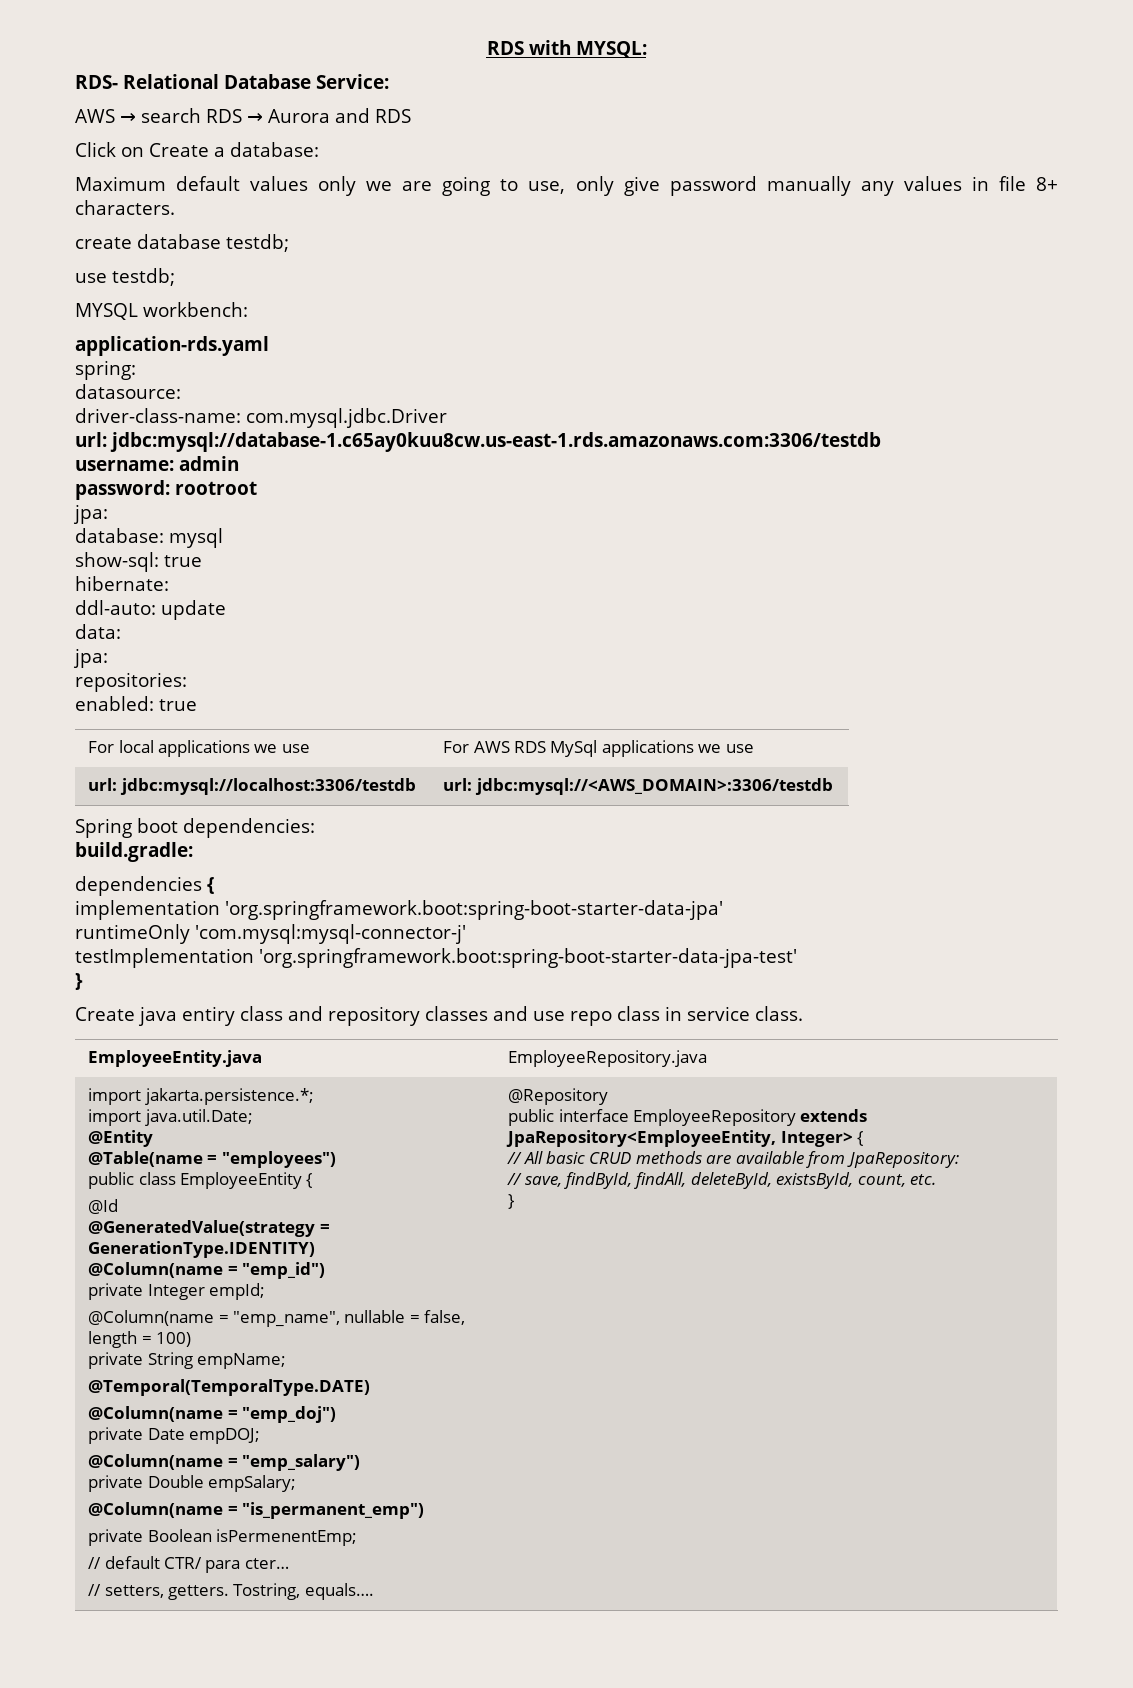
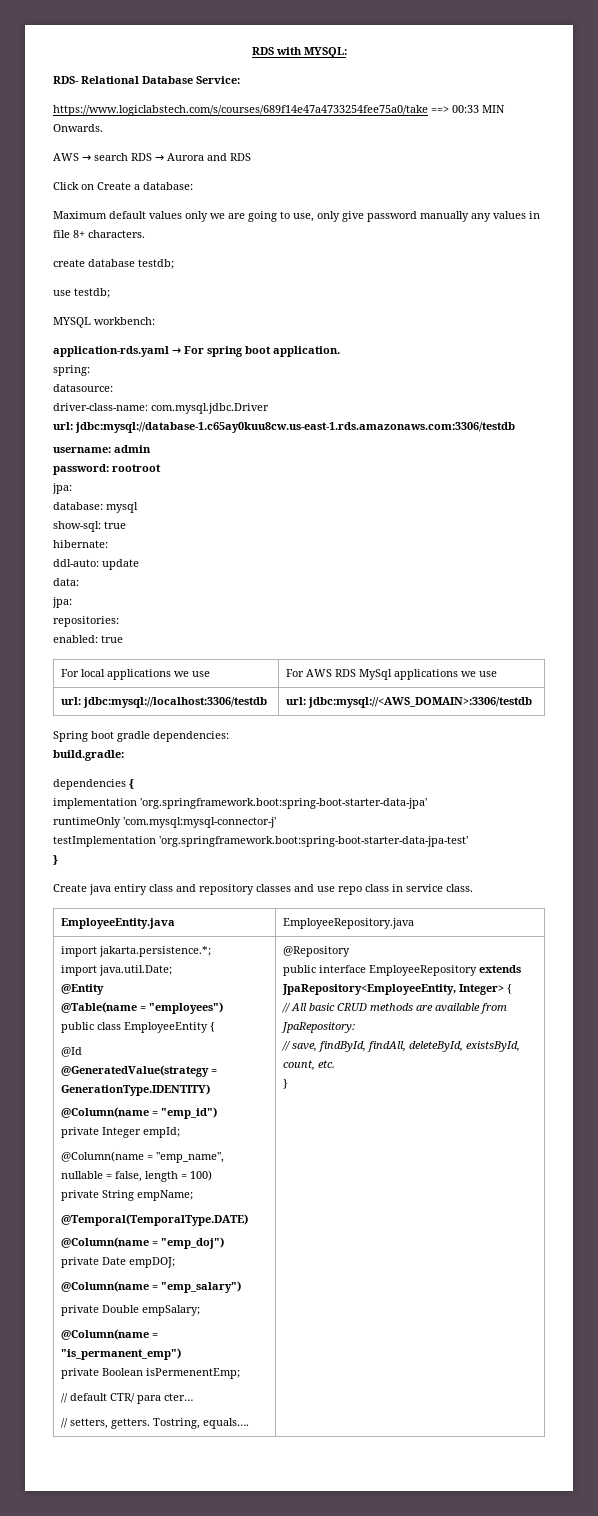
+ https://www.logiclabstech.com/s/courses/689f14e47a4733254fee75a0/take ==> 00:33 MIN Onwards.
- application-rds.yaml
+ application-rds.yaml → For spring boot application.
- Spring boot dependencies:
+ Spring boot gradle dependencies:

